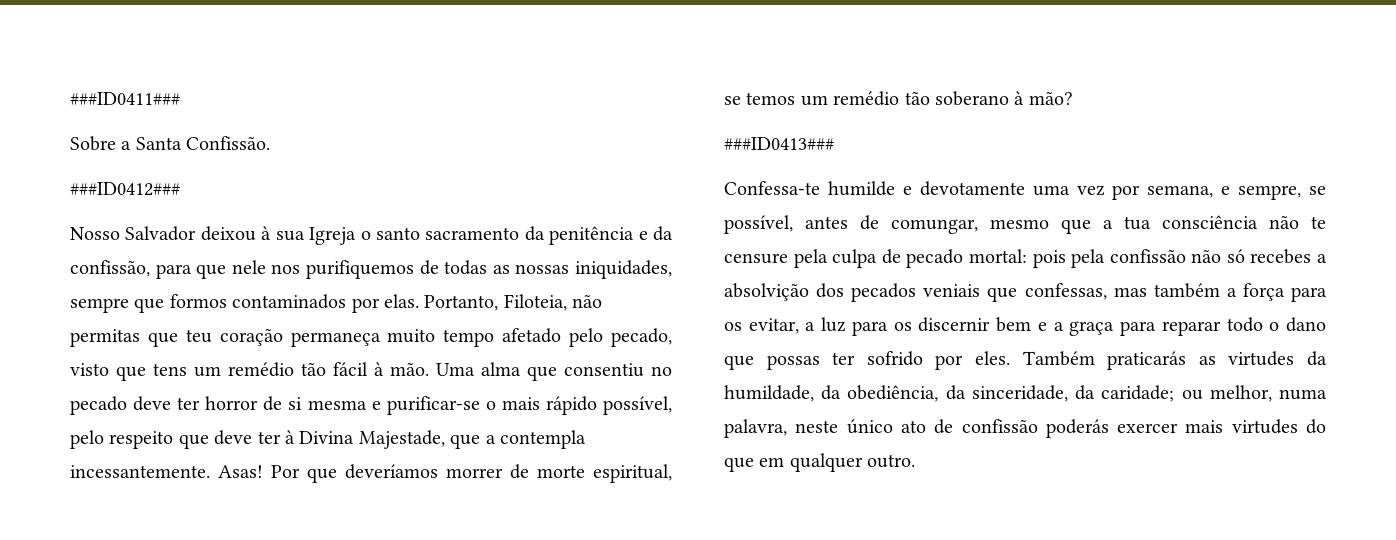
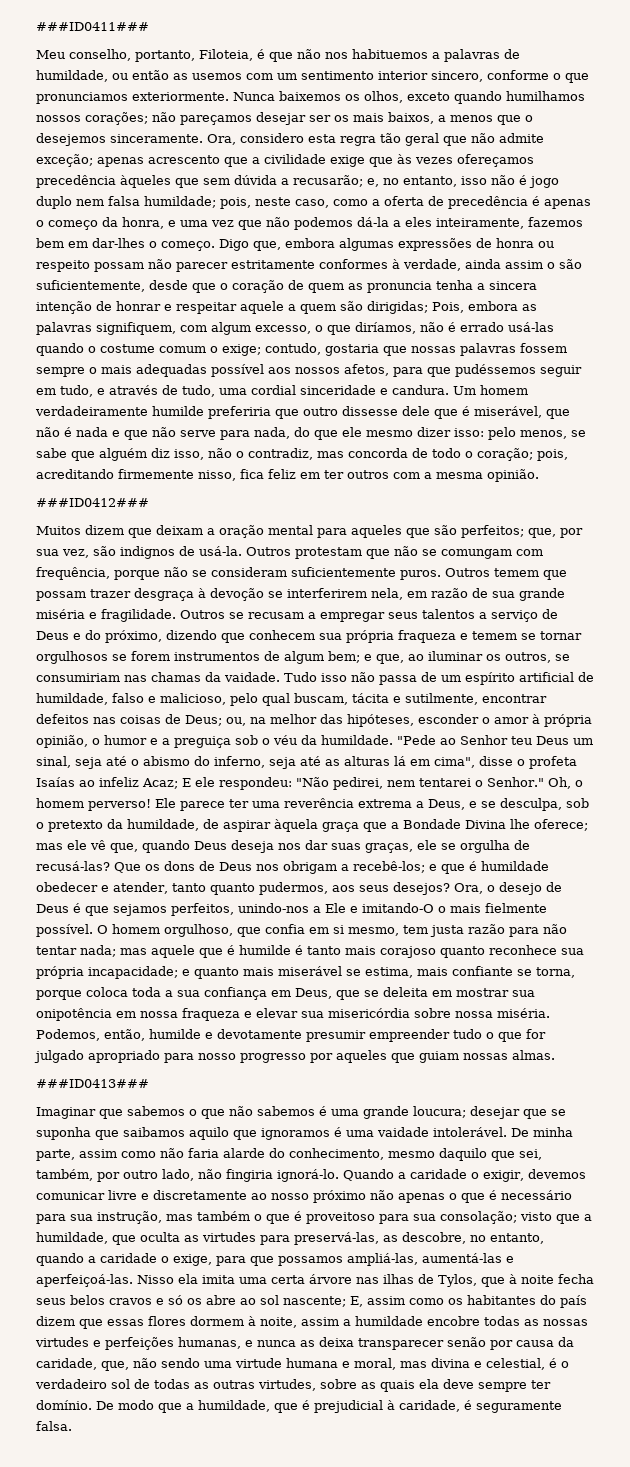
- Sobre a Santa Confissão.
+ Meu conselho, portanto, Filoteia, é que não nos habituemos a palavras de humildade, ou então as usemos com um sentimento interior sincero, conforme o que pronunciamos exteriormente. Nunca baixemos os olhos, exceto quando humilhamos nossos corações; não pareçamos desejar ser os mais baixos, a menos que o desejemos sinceramente. Ora, considero esta regra tão geral que não admite exceção; apenas acrescento que a civilidade exige que às vezes ofereçamos precedência àqueles que sem dúvida a recusarão; e, no entanto, isso não é jogo duplo nem falsa humildade; pois, neste caso, como a oferta de precedência é apenas o começo da honra, e uma vez que não podemos dá-la a eles inteiramente, fazemos bem em dar-lhes o começo. Digo que, embora algumas expressões de honra ou respeito possam não parecer estritamente conformes à verdade, ainda assim o são suficientemente, desde que o coração de quem as pronuncia tenha a sincera intenção de honrar e respeitar aquele a quem são dirigidas; Pois, embora as palavras signifiquem, com algum excesso, o que diríamos, não é errado usá-las quando o costume comum o exige; contudo, gostaria que nossas palavras fossem sempre o mais adequadas possível aos nossos afetos, para que pudéssemos seguir em tudo, e através de tudo, uma cordial sinceridade e candura. Um homem verdadeiramente humilde preferiria que outro dissesse dele que é miserável, que não é nada e que não serve para nada, do que ele mesmo dizer isso: pelo menos, se sabe que alguém diz isso, não o contradiz, mas concorda de todo o coração; pois, acreditando firmemente nisso, fica feliz em ter outros com a mesma opinião.
  ###ID0412###
- Nosso Salvador deixou à sua Igreja o santo sacramento da penitência e da confissão, para que nele nos purifiquemos de todas as nossas iniquidades, sempre que formos contaminados por elas. Portanto, Filoteia, não permitas que teu coração permaneça muito tempo afetado pelo pecado, visto que tens um remédio tão fácil à mão. Uma alma que consentiu no pecado deve ter horror de si mesma e purificar-se o mais rápido possível, pelo respeito que deve ter à Divina Majestade, que a contempla incessantemente. Asas! Por que deveríamos morrer de morte espiritual, se temos um remédio tão soberano à mão?
+ Muitos dizem que deixam a oração mental para aqueles que são perfeitos; que, por sua vez, são indignos de usá-la. Outros protestam que não se comungam com frequência, porque não se consideram suficientemente puros. Outros temem que possam trazer desgraça à devoção se interferirem nela, em razão de sua grande miséria e fragilidade. Outros se recusam a empregar seus talentos a serviço de Deus e do próximo, dizendo que conhecem sua própria fraqueza e temem se tornar orgulhosos se forem instrumentos de algum bem; e que, ao iluminar os outros, se consumiriam nas chamas da vaidade. Tudo isso não passa de um espírito artificial de humildade, falso e malicioso, pelo qual buscam, tácita e sutilmente, encontrar defeitos nas coisas de Deus; ou, na melhor das hipóteses, esconder o amor à própria opinião, o humor e a preguiça sob o véu da humildade. "Pede ao Senhor teu Deus um sinal, seja até o abismo do inferno, seja até as alturas lá em cima", disse o profeta Isaías ao infeliz Acaz; E ele respondeu: "Não pedirei, nem tentarei o Senhor." Oh, o homem perverso! Ele parece ter uma reverência extrema a Deus, e se desculpa, sob o pretexto da humildade, de aspirar àquela graça que a Bondade Divina lhe oferece; mas ele vê que, quando Deus deseja nos dar suas graças, ele se orgulha de recusá-las? Que os dons de Deus nos obrigam a recebê-los; e que é humildade obedecer e atender, tanto quanto pudermos, aos seus desejos? Ora, o desejo de Deus é que sejamos perfeitos, unindo-nos a Ele e imitando-O o mais fielmente possível. O homem orgulhoso, que confia em si mesmo, tem justa razão para não tentar nada; mas aquele que é humilde é tanto mais corajoso quanto reconhece sua própria incapacidade; e quanto mais miserável se estima, mais confiante se torna, porque coloca toda a sua confiança em Deus, que se deleita em mostrar sua onipotência em nossa fraqueza e elevar sua misericórdia sobre nossa miséria. Podemos, então, humilde e devotamente presumir empreender tudo o que for julgado apropriado para nosso progresso por aqueles que guiam nossas almas.
  ###ID0413###
- Confessa-te humilde e devotamente uma vez por semana, e sempre, se possível, antes de comungar, mesmo que a tua consciência não te censure pela culpa de pecado mortal: pois pela confissão não só recebes a absolvição dos pecados veniais que confessas, mas também a força para os evitar, a luz para os discernir bem e a graça para reparar todo o dano que possas ter sofrido por eles. Também praticarás as virtudes da humildade, da obediência, da sinceridade, da caridade; ou melhor, numa palavra, neste único ato de confissão poderás exercer mais virtudes do que em qualquer outro.
+ Imaginar que sabemos o que não sabemos é uma grande loucura; desejar que se suponha que saibamos aquilo que ignoramos é uma vaidade intolerável. De minha parte, assim como não faria alarde do conhecimento, mesmo daquilo que sei, também, por outro lado, não fingiria ignorá-lo. Quando a caridade o exigir, devemos comunicar livre e discretamente ao nosso próximo não apenas o que é necessário para sua instrução, mas também o que é proveitoso para sua consolação; visto que a humildade, que oculta as virtudes para preservá-las, as descobre, no entanto, quando a caridade o exige, para que possamos ampliá-las, aumentá-las e aperfeiçoá-las. Nisso ela imita uma certa árvore nas ilhas de Tylos, que à noite fecha seus belos cravos e só os abre ao sol nascente; E, assim como os habitantes do país dizem que essas flores dormem à noite, assim a humildade encobre todas as nossas virtudes e perfeições humanas, e nunca as deixa transparecer senão por causa da caridade, que, não sendo uma virtude humana e moral, mas divina e celestial, é o verdadeiro sol de todas as outras virtudes, sobre as quais ela deve sempre ter domínio. De modo que a humildade, que é prejudicial à caridade, é seguramente falsa.

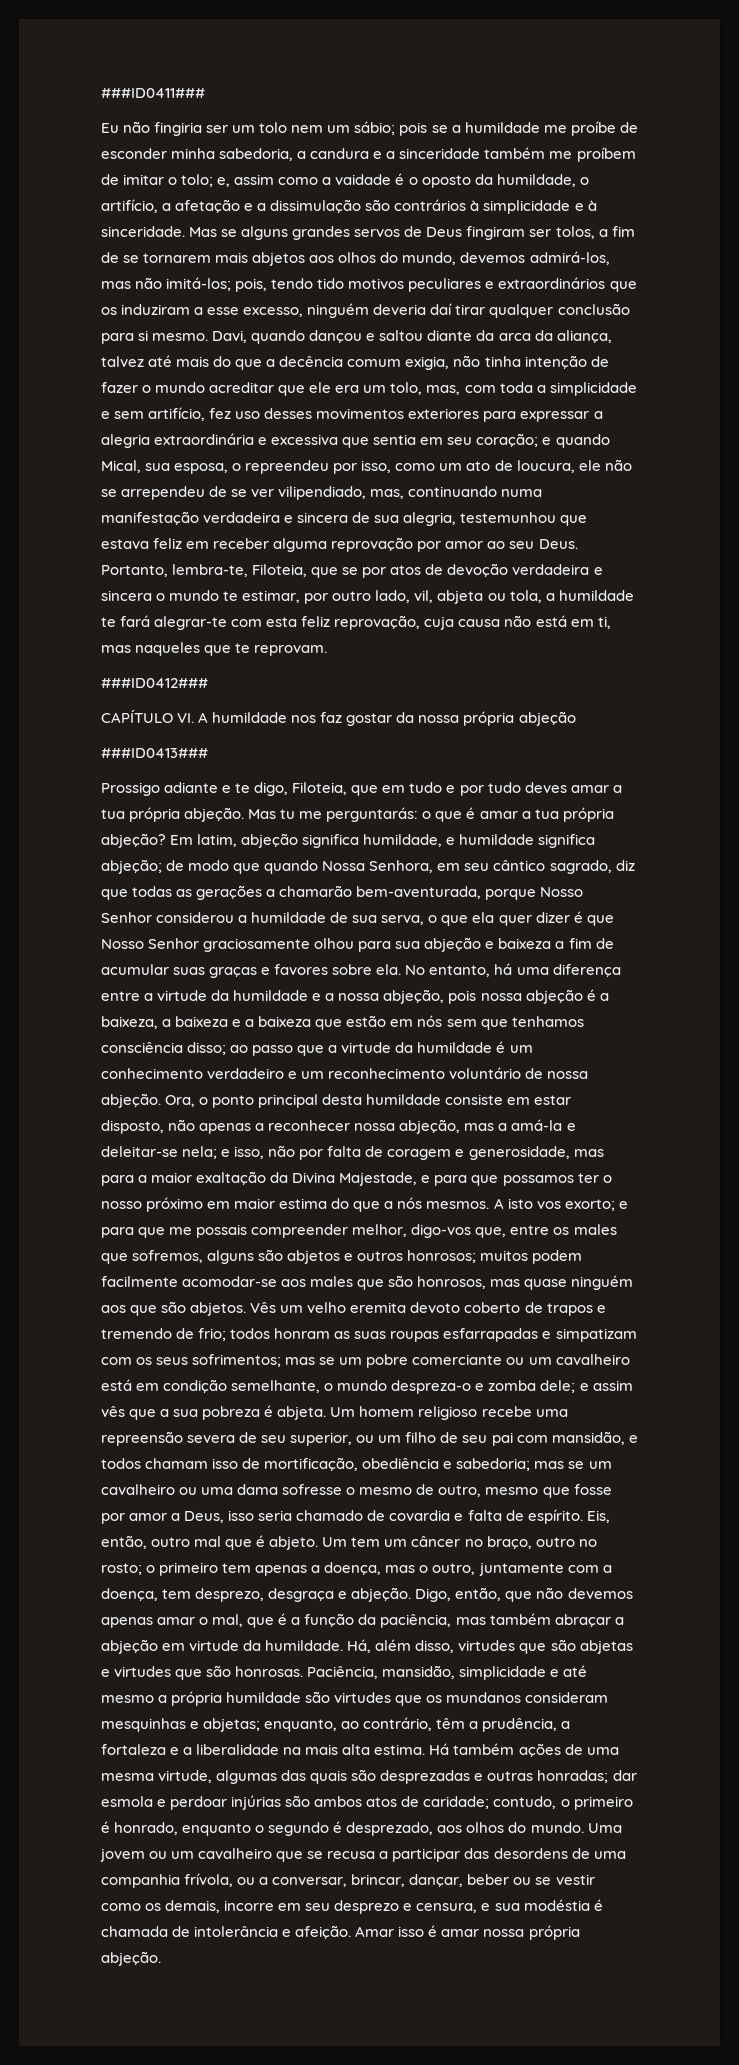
- Meu conselho, portanto, Filoteia, é que não nos habituemos a palavras de humildade, ou então as usemos com um sentimento interior sincero, conforme o que pronunciamos exteriormente. Nunca baixemos os olhos, exceto quando humilhamos nossos corações; não pareçamos desejar ser os mais baixos, a menos que o desejemos sinceramente. Ora, considero esta regra tão geral que não admite exceção; apenas acrescento que a civilidade exige que às vezes ofereçamos precedência àqueles que sem dúvida a recusarão; e, no entanto, isso não é jogo duplo nem falsa humildade; pois, neste caso, como a oferta de precedência é apenas o começo da honra, e uma vez que não podemos dá-la a eles inteiramente, fazemos bem em dar-lhes o começo. Digo que, embora algumas expressões de honra ou respeito possam não parecer estritamente conformes à verdade, ainda assim o são suficientemente, desde que o coração de quem as pronuncia tenha a sincera intenção de honrar e respeitar aquele a quem são dirigidas; Pois, embora as palavras signifiquem, com algum excesso, o que diríamos, não é errado usá-las quando o costume comum o exige; contudo, gostaria que nossas palavras fossem sempre o mais adequadas possível aos nossos afetos, para que pudéssemos seguir em tudo, e através de tudo, uma cordial sinceridade e candura. Um homem verdadeiramente humilde preferiria que outro dissesse dele que é miserável, que não é nada e que não serve para nada, do que ele mesmo dizer isso: pelo menos, se sabe que alguém diz isso, não o contradiz, mas concorda de todo o coração; pois, acreditando firmemente nisso, fica feliz em ter outros com a mesma opinião.
+ Eu não fingiria ser um tolo nem um sábio; pois se a humildade me proíbe de esconder minha sabedoria, a candura e a sinceridade também me proíbem de imitar o tolo; e, assim como a vaidade é o oposto da humildade, o artifício, a afetação e a dissimulação são contrários à simplicidade e à sinceridade. Mas se alguns grandes servos de Deus fingiram ser tolos, a fim de se tornarem mais abjetos aos olhos do mundo, devemos admirá-los, mas não imitá-los; pois, tendo tido motivos peculiares e extraordinários que os induziram a esse excesso, ninguém deveria daí tirar qualquer conclusão para si mesmo. Davi, quando dançou e saltou diante da arca da aliança, talvez até mais do que a decência comum exigia, não tinha intenção de fazer o mundo acreditar que ele era um tolo, mas, com toda a simplicidade e sem artifício, fez uso desses movimentos exteriores para expressar a alegria extraordinária e excessiva que sentia em seu coração; e quando Mical, sua esposa, o repreendeu por isso, como um ato de loucura, ele não se arrependeu de se ver vilipendiado, mas, continuando numa manifestação verdadeira e sincera de sua alegria, testemunhou que estava feliz em receber alguma reprovação por amor ao seu Deus. Portanto, lembra-te, Filoteia, que se por atos de devoção verdadeira e sincera o mundo te estimar, por outro lado, vil, abjeta ou tola, a humildade te fará alegrar-te com esta feliz reprovação, cuja causa não está em ti, mas naqueles que te reprovam.
  ###ID0412###
- Muitos dizem que deixam a oração mental para aqueles que são perfeitos; que, por sua vez, são indignos de usá-la. Outros protestam que não se comungam com frequência, porque não se consideram suficientemente puros. Outros temem que possam trazer desgraça à devoção se interferirem nela, em razão de sua grande miséria e fragilidade. Outros se recusam a empregar seus talentos a serviço de Deus e do próximo, dizendo que conhecem sua própria fraqueza e temem se tornar orgulhosos se forem instrumentos de algum bem; e que, ao iluminar os outros, se consumiriam nas chamas da vaidade. Tudo isso não passa de um espírito artificial de humildade, falso e malicioso, pelo qual buscam, tácita e sutilmente, encontrar defeitos nas coisas de Deus; ou, na melhor das hipóteses, esconder o amor à própria opinião, o humor e a preguiça sob o véu da humildade. "Pede ao Senhor teu Deus um sinal, seja até o abismo do inferno, seja até as alturas lá em cima", disse o profeta Isaías ao infeliz Acaz; E ele respondeu: "Não pedirei, nem tentarei o Senhor." Oh, o homem perverso! Ele parece ter uma reverência extrema a Deus, e se desculpa, sob o pretexto da humildade, de aspirar àquela graça que a Bondade Divina lhe oferece; mas ele vê que, quando Deus deseja nos dar suas graças, ele se orgulha de recusá-las? Que os dons de Deus nos obrigam a recebê-los; e que é humildade obedecer e atender, tanto quanto pudermos, aos seus desejos? Ora, o desejo de Deus é que sejamos perfeitos, unindo-nos a Ele e imitando-O o mais fielmente possível. O homem orgulhoso, que confia em si mesmo, tem justa razão para não tentar nada; mas aquele que é humilde é tanto mais corajoso quanto reconhece sua própria incapacidade; e quanto mais miserável se estima, mais confiante se torna, porque coloca toda a sua confiança em Deus, que se deleita em mostrar sua onipotência em nossa fraqueza e elevar sua misericórdia sobre nossa miséria. Podemos, então, humilde e devotamente presumir empreender tudo o que for julgado apropriado para nosso progresso por aqueles que guiam nossas almas.
+ CAPÍTULO VI. A humildade nos faz gostar da nossa própria abjeção
  ###ID0413###
- Imaginar que sabemos o que não sabemos é uma grande loucura; desejar que se suponha que saibamos aquilo que ignoramos é uma vaidade intolerável. De minha parte, assim como não faria alarde do conhecimento, mesmo daquilo que sei, também, por outro lado, não fingiria ignorá-lo. Quando a caridade o exigir, devemos comunicar livre e discretamente ao nosso próximo não apenas o que é necessário para sua instrução, mas também o que é proveitoso para sua consolação; visto que a humildade, que oculta as virtudes para preservá-las, as descobre, no entanto, quando a caridade o exige, para que possamos ampliá-las, aumentá-las e aperfeiçoá-las. Nisso ela imita uma certa árvore nas ilhas de Tylos, que à noite fecha seus belos cravos e só os abre ao sol nascente; E, assim como os habitantes do país dizem que essas flores dormem à noite, assim a humildade encobre todas as nossas virtudes e perfeições humanas, e nunca as deixa transparecer senão por causa da caridade, que, não sendo uma virtude humana e moral, mas divina e celestial, é o verdadeiro sol de todas as outras virtudes, sobre as quais ela deve sempre ter domínio. De modo que a humildade, que é prejudicial à caridade, é seguramente falsa.
+ Prossigo adiante e te digo, Filoteia, que em tudo e por tudo deves amar a tua própria abjeção. Mas tu me perguntarás: o que é amar a tua própria abjeção? Em latim, abjeção significa humildade, e humildade significa abjeção; de modo que quando Nossa Senhora, em seu cântico sagrado, diz que todas as gerações a chamarão bem-aventurada, porque Nosso Senhor considerou a humildade de sua serva, o que ela quer dizer é que Nosso Senhor graciosamente olhou para sua abjeção e baixeza a fim de acumular suas graças e favores sobre ela. No entanto, há uma diferença entre a virtude da humildade e a nossa abjeção, pois nossa abjeção é a baixeza, a baixeza e a baixeza que estão em nós sem que tenhamos consciência disso; ao passo que a virtude da humildade é um conhecimento verdadeiro e um reconhecimento voluntário de nossa abjeção. Ora, o ponto principal desta humildade consiste em estar disposto, não apenas a reconhecer nossa abjeção, mas a amá-la e deleitar-se nela; e isso, não por falta de coragem e generosidade, mas para a maior exaltação da Divina Majestade, e para que possamos ter o nosso próximo em maior estima do que a nós mesmos. A isto vos exorto; e para que me possais compreender melhor, digo-vos que, entre os males que sofremos, alguns são abjetos e outros honrosos; muitos podem facilmente acomodar-se aos males que são honrosos, mas quase ninguém aos que são abjetos. Vês um velho eremita devoto coberto de trapos e tremendo de frio; todos honram as suas roupas esfarrapadas e simpatizam com os seus sofrimentos; mas se um pobre comerciante ou um cavalheiro está em condição semelhante, o mundo despreza-o e zomba dele; e assim vês que a sua pobreza é abjeta. Um homem religioso recebe uma repreensão severa de seu superior, ou um filho de seu pai com mansidão, e todos chamam isso de mortificação, obediência e sabedoria; mas se um cavalheiro ou uma dama sofresse o mesmo de outro, mesmo que fosse por amor a Deus, isso seria chamado de covardia e falta de espírito. Eis, então, outro mal que é abjeto. Um tem um câncer no braço, outro no rosto; o primeiro tem apenas a doença, mas o outro, juntamente com a doença, tem desprezo, desgraça e abjeção. Digo, então, que não devemos apenas amar o mal, que é a função da paciência, mas também abraçar a abjeção em virtude da humildade. Há, além disso, virtudes que são abjetas e virtudes que são honrosas. Paciência, mansidão, simplicidade e até mesmo a própria humildade são virtudes que os mundanos consideram mesquinhas e abjetas; enquanto, ao contrário, têm a prudência, a fortaleza e a liberalidade na mais alta estima. Há também ações de uma mesma virtude, algumas das quais são desprezadas e outras honradas; dar esmola e perdoar injúrias são ambos atos de caridade; contudo, o primeiro é honrado, enquanto o segundo é desprezado, aos olhos do mundo. Uma jovem ou um cavalheiro que se recusa a participar das desordens de uma companhia frívola, ou a conversar, brincar, dançar, beber ou se vestir como os demais, incorre em seu desprezo e censura, e sua modéstia é chamada de intolerância e afeição. Amar isso é amar nossa própria abjeção.

